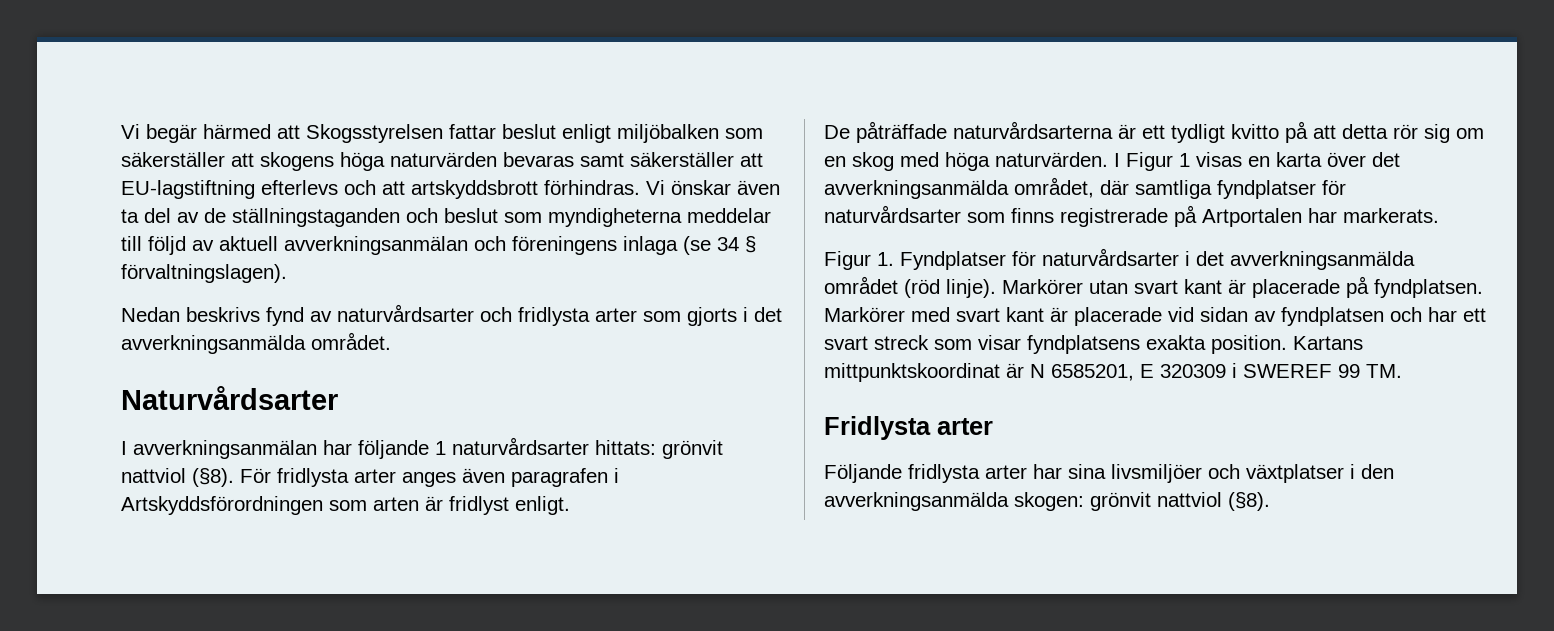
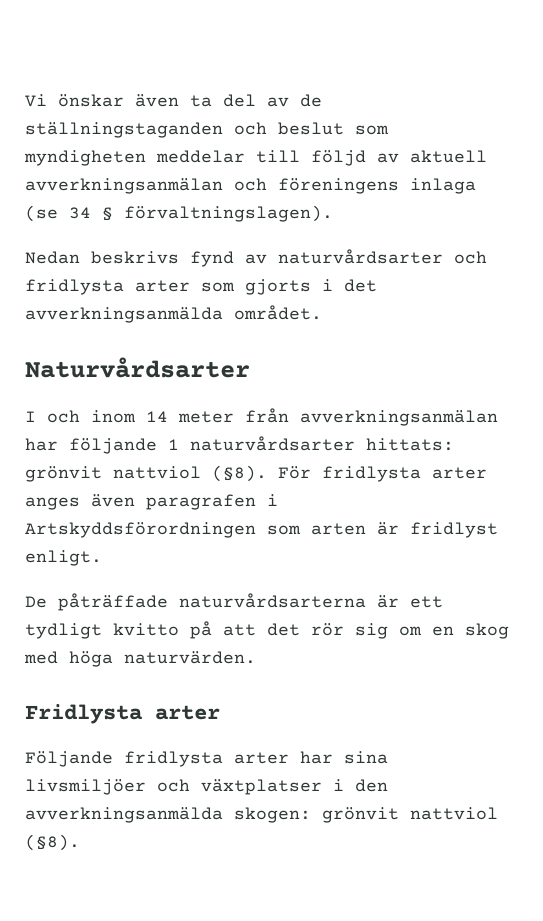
- Vi begär härmed att Skogsstyrelsen fattar beslut enligt miljöbalken som säkerställer att skogens höga naturvärden bevaras samt säkerställer att EU-lagstiftning efterlevs och att artskyddsbrott förhindras. Vi önskar även ta del av de ställningstaganden och beslut som myndigheterna meddelar till följd av aktuell avverkningsanmälan och föreningens inlaga (se 34 § förvaltningslagen).
+ Vi önskar även ta del av de ställningstaganden och beslut som myndigheten meddelar till följd av aktuell avverkningsanmälan och föreningens inlaga (se 34 § förvaltningslagen).
- I avverkningsanmälan har följande 1 naturvårdsarter hittats: grönvit nattviol (§8).
+ I och inom 14 meter från avverkningsanmälan har följande 1 naturvårdsarter hittats: grönvit nattviol (§8).
- De påträffade naturvårdsarterna är ett tydligt kvitto på att detta rör sig om en skog med höga naturvärden. I Figur 1 visas en karta över det avverkningsanmälda området, där samtliga fyndplatser för naturvårdsarter som finns registrerade på Artportalen har markerats.
- Figur 1. Fyndplatser för naturvårdsarter i det avverkningsanmälda området (röd linje). Markörer utan svart kant är placerade på fyndplatsen. Markörer med svart kant är placerade vid sidan av fyndplatsen och har ett svart streck som visar fyndplatsens exakta position. Kartans mittpunktskoordinat är N 6585201, E 320309 i SWEREF 99 TM.
+ De påträffade naturvårdsarterna är ett tydligt kvitto på att det rör sig om en skog med höga naturvärden.

